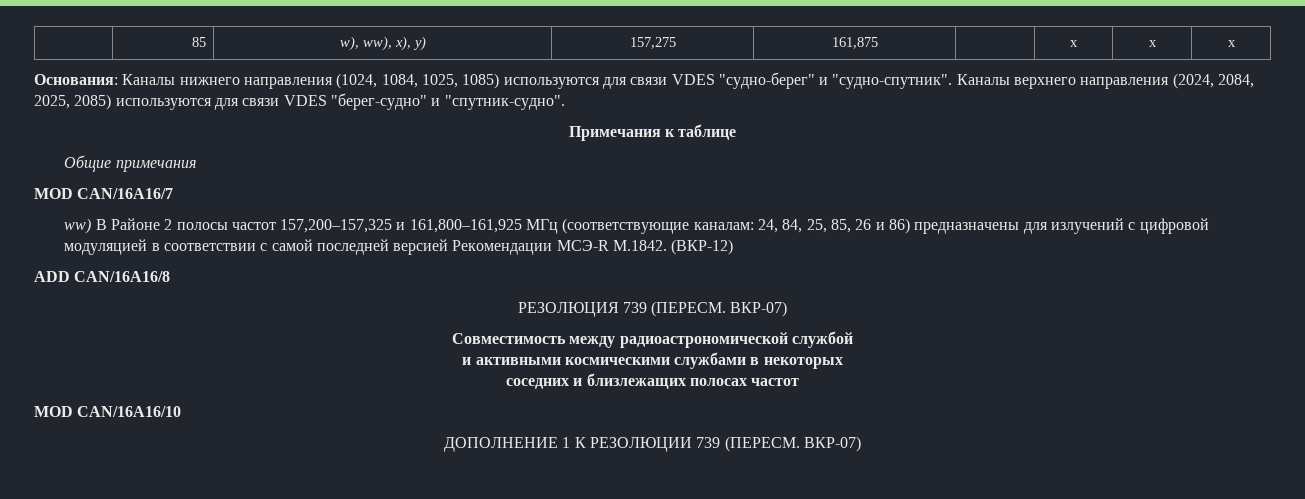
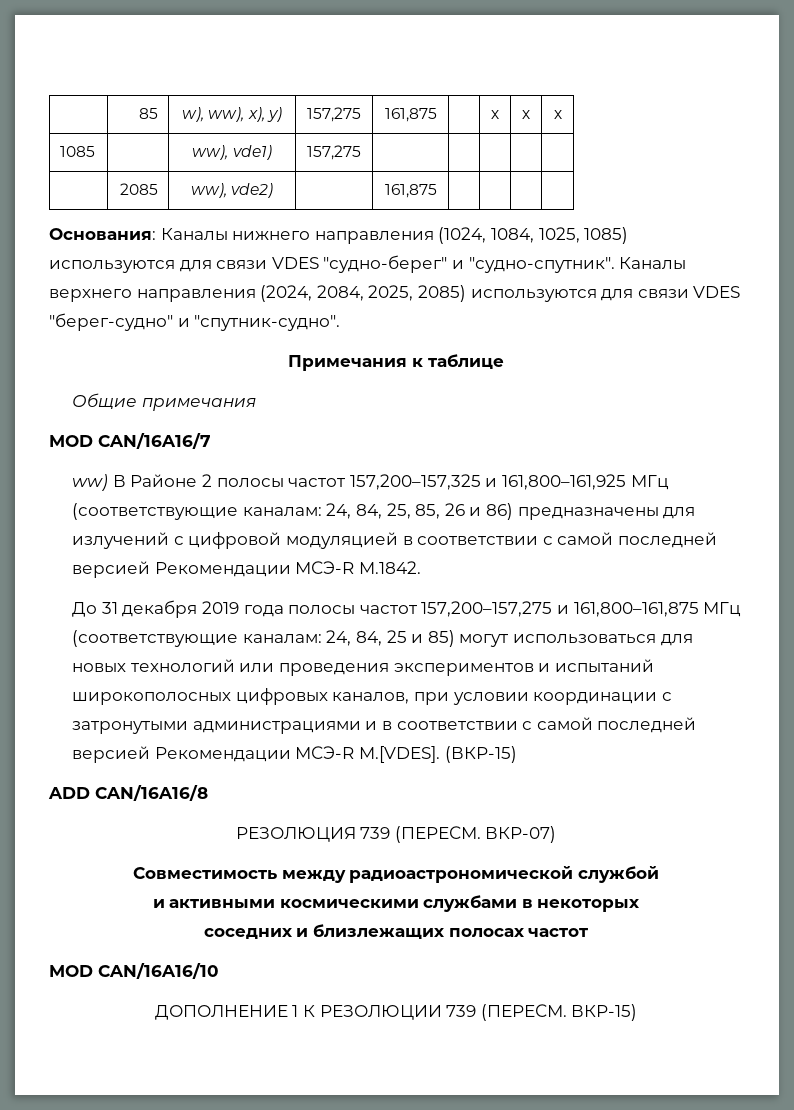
+ 1085 | | ww), vde1) | 157,275 | | | | |
+ | 2085 | ww), vde2) | | 161,875 | | | |
- ww) В Районе 2 полосы частот 157,200–157,325 и 161,800–161,925 МГц (соответствующие каналам: 24, 84, 25, 85, 26 и 86) предназначены для излучений с цифровой модуляцией в соответствии с самой последней версией Рекомендации МСЭ-R M.1842. (ВКР-12)
+ ww) В Районе 2 полосы частот 157,200–157,325 и 161,800–161,925 МГц (соответствующие каналам: 24, 84, 25, 85, 26 и 86) предназначены для излучений с цифровой модуляцией в соответствии с самой последней версией Рекомендации МСЭ-R M.1842.
+ До 31 декабря 2019 года полосы частот 157,200–157,275 и 161,800–161,875 МГц (соответствующие каналам: 24, 84, 25 и 85) могут использоваться для новых технологий или проведения экспериментов и испытаний широкополосных цифровых каналов, при условии координации с затронутыми администрациями и в соответствии с самой последней версией Рекомендации МСЭ-R M.[VDES]. (ВКР-15)
- ДОПОЛНЕНИЕ 1 К РЕЗОЛЮЦИИ 739 (ПЕРЕСМ. ВКР-07)
+ ДОПОЛНЕНИЕ 1 К РЕЗОЛЮЦИИ 739 (ПЕРЕСМ. ВКР-15)

